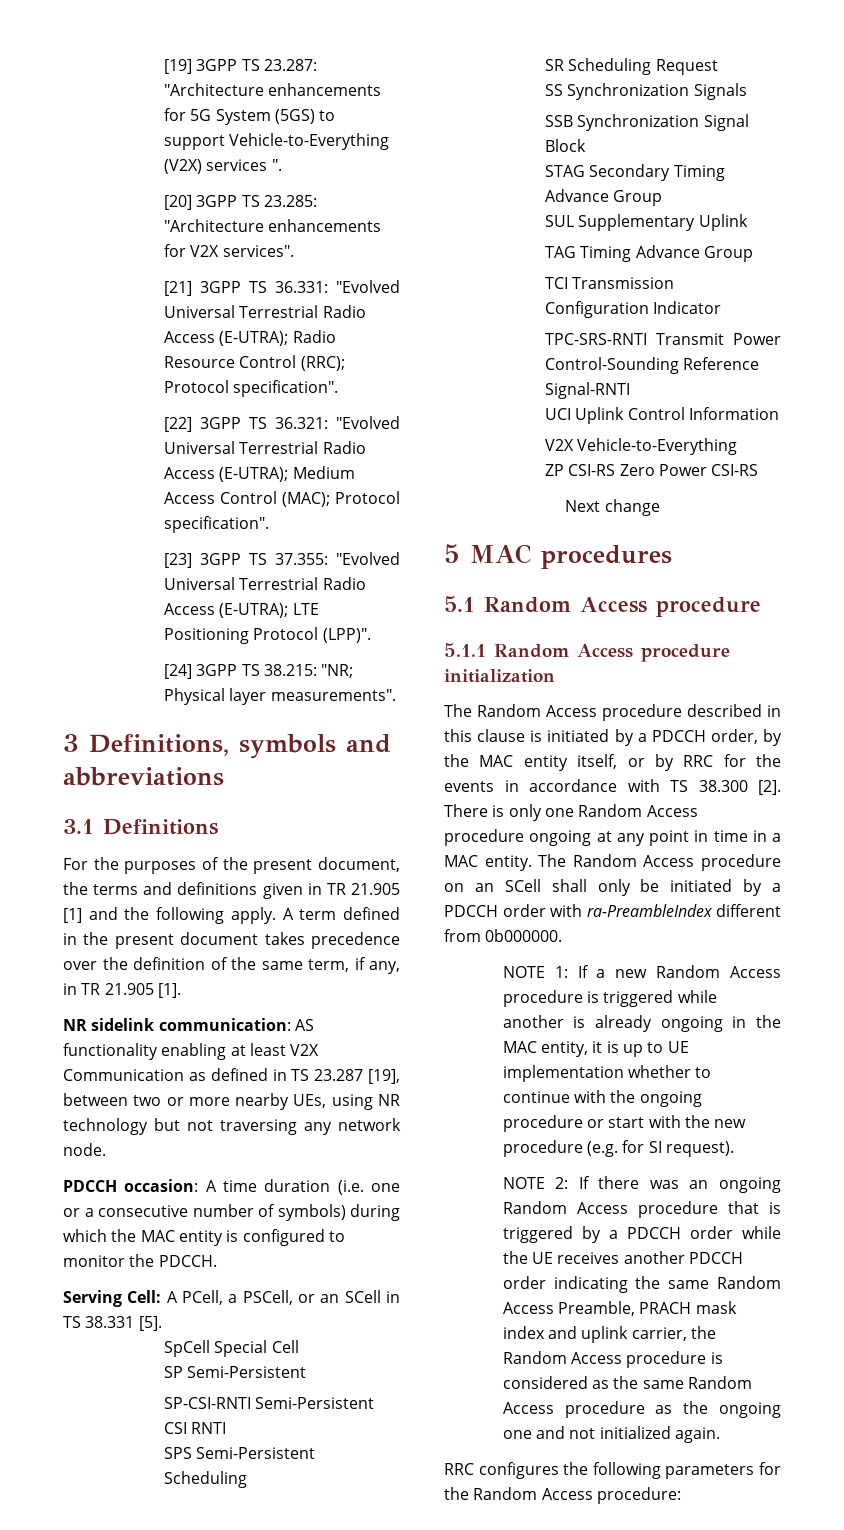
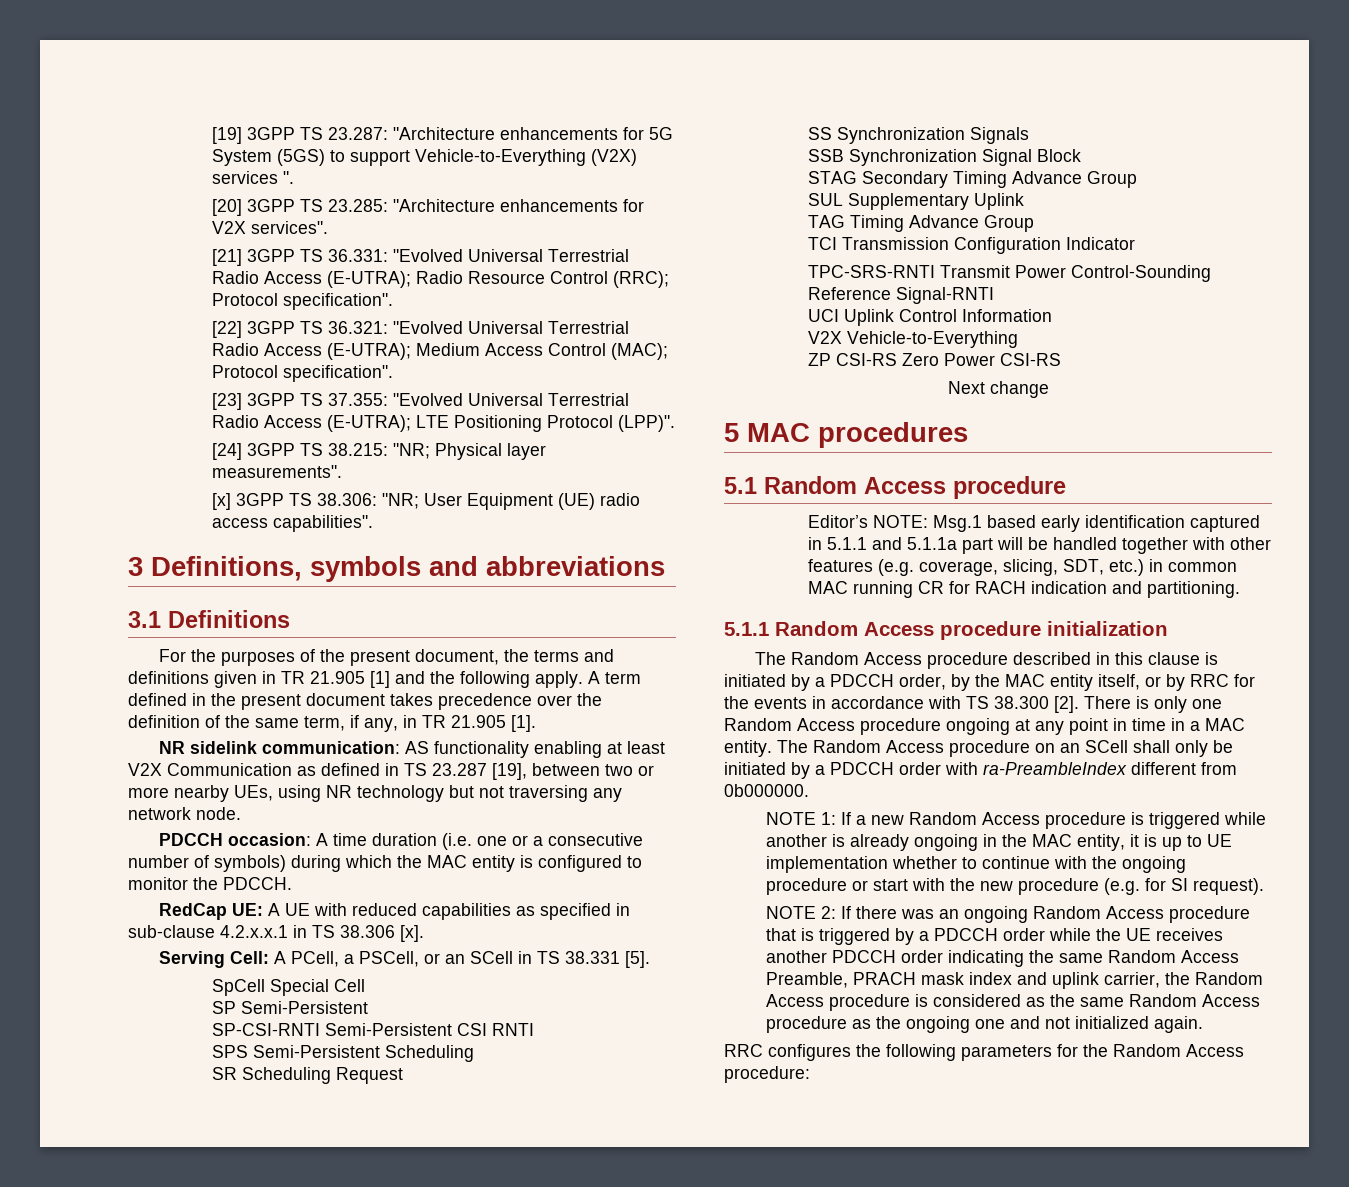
+ [x] 3GPP TS 38.306: "NR; User Equipment (UE) radio access capabilities".
+ RedCap UE: A UE with reduced capabilities as specified in sub-clause 4.2.x.x.1 in TS 38.306 [x].
+ Editor’s NOTE: Msg.1 based early identification captured in 5.1.1 and 5.1.1a part will be handled together with other features (e.g. coverage, slicing, SDT, etc.) in common MAC running CR for RACH indication and partitioning.

